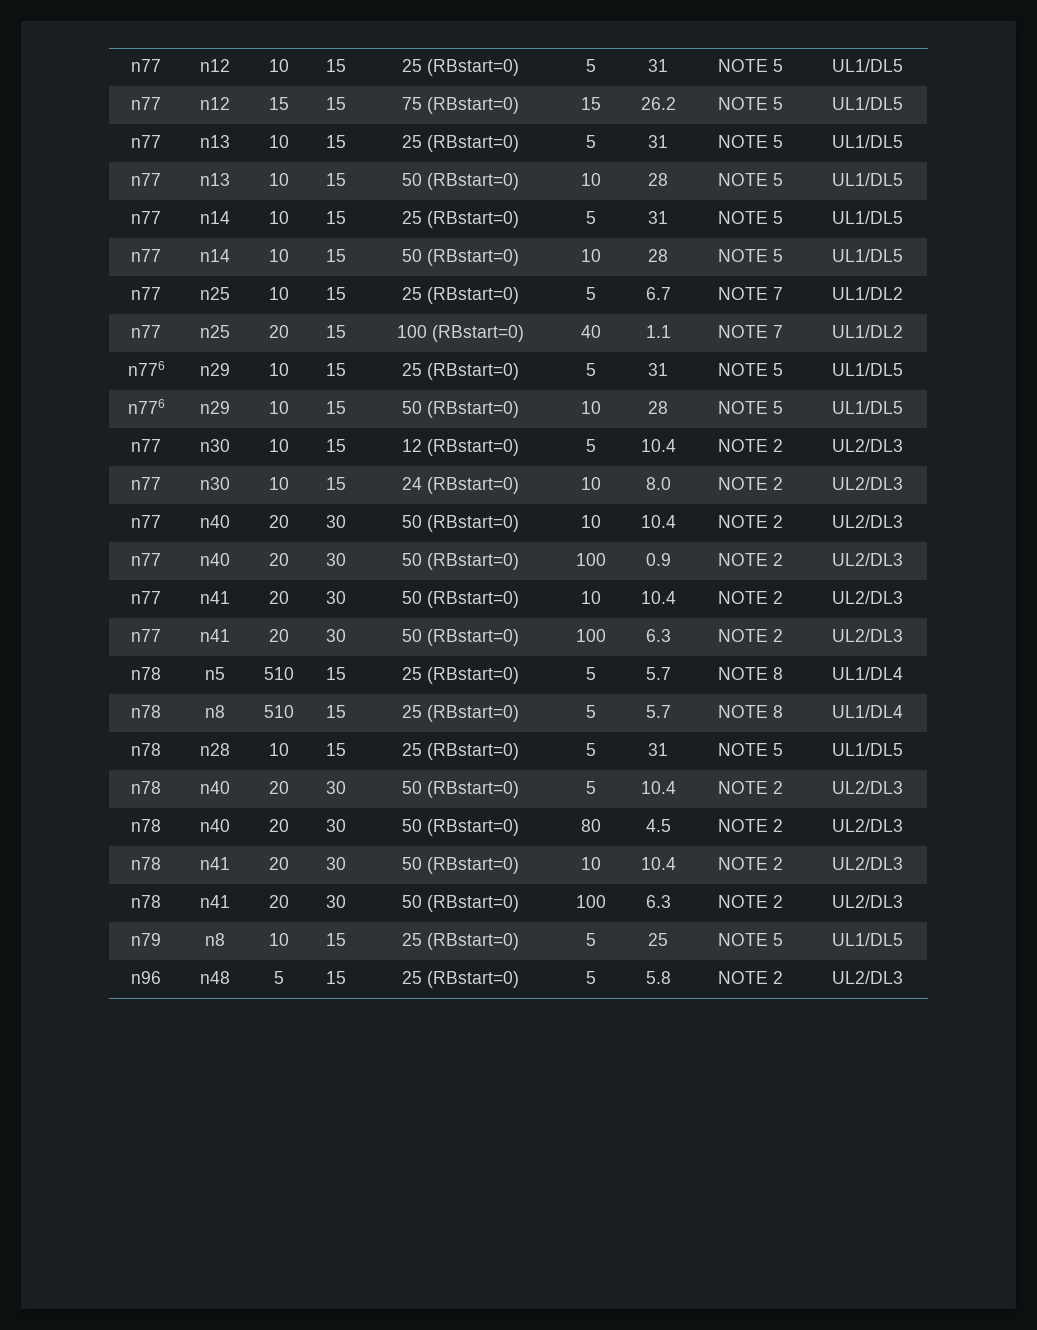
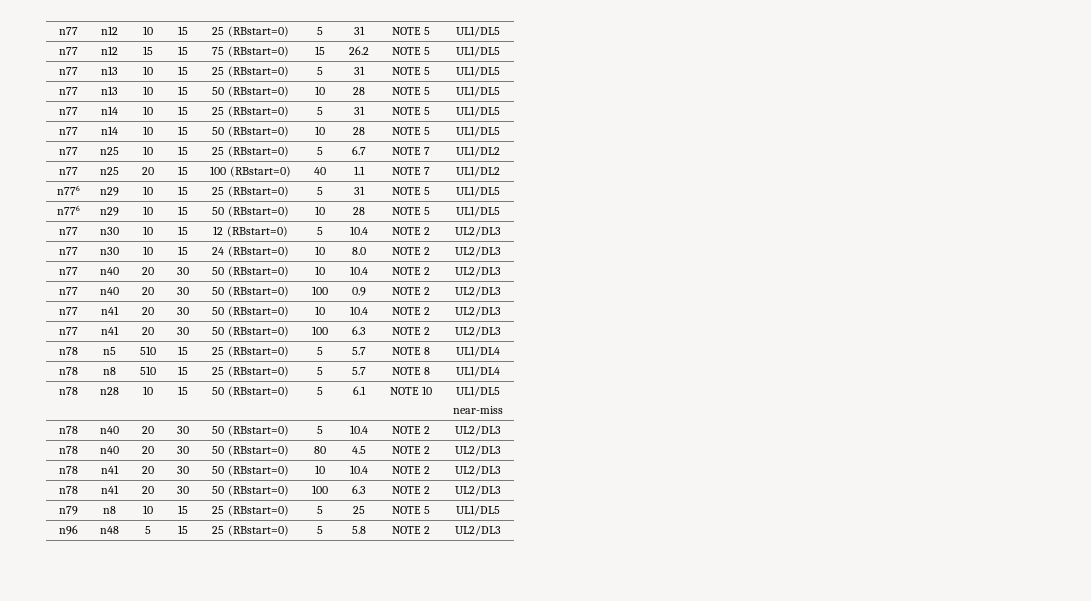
- n78 | n28 | 10 | 15 | 25 (RBstart=0) | 5 | 31 | NOTE 5 | UL1/DL5
+ n78 | n28 | 10 | 15 | 50 (RBstart=0) | 5 | 6.1 | NOTE 10 | UL1/DL5
+ near-miss

